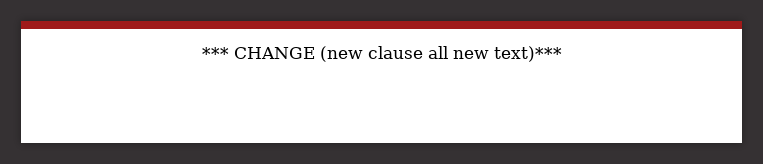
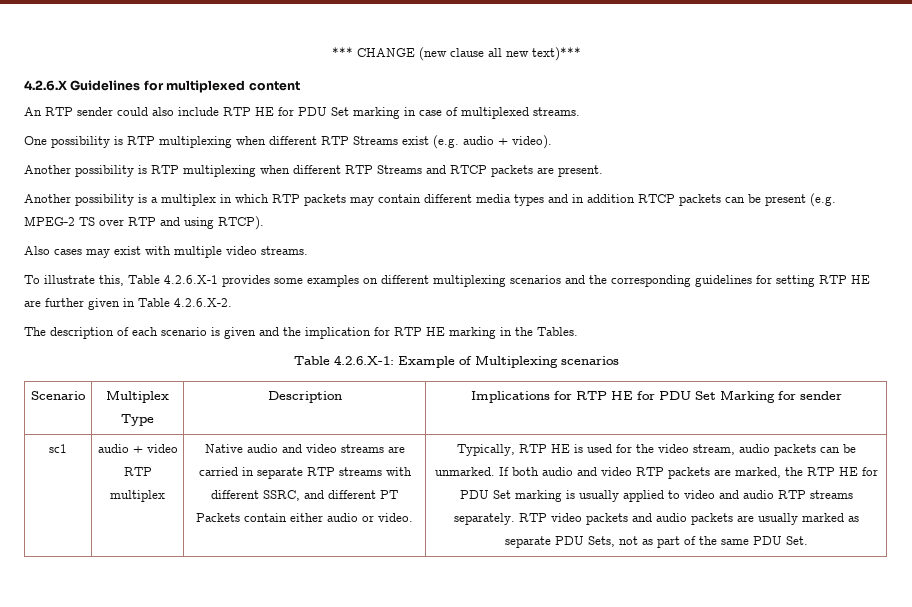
+ 4.2.6.X Guidelines for multiplexed content
+ An RTP sender could also include RTP HE for PDU Set marking in case of multiplexed streams.
+ One possibility is RTP multiplexing when different RTP Streams exist (e.g. audio + video).
+ Another possibility is RTP multiplexing when different RTP Streams and RTCP packets are present.
+ Another possibility is a multiplex in which RTP packets may contain different media types and in addition RTCP packets can be present (e.g. MPEG-2 TS over RTP and using RTCP).
+ Also cases may exist with multiple video streams.
+ To illustrate this, Table 4.2.6.X-1 provides some examples on different multiplexing scenarios and the corresponding guidelines for setting RTP HE are further given in Table 4.2.6.X-2.
+ The description of each scenario is given and the implication for RTP HE marking in the Tables.
+ Table 4.2.6.X-1: Example of Multiplexing scenarios
+ Scenario | Multiplex Type | Description | Implications for RTP HE for PDU Set Marking for sender
+ sc1 | audio + video RTP multiplex | Native audio and video streams are carried in separate RTP streams with different SSRC, and different PT Packets contain either audio or video. | Typically, RTP HE is used for the video stream, audio packets can be unmarked. If both audio and video RTP packets are marked, the RTP HE for PDU Set marking is usually applied to video and audio RTP streams separately. RTP video packets and audio packets are usually marked as separate PDU Sets, not as part of the same PDU Set.

